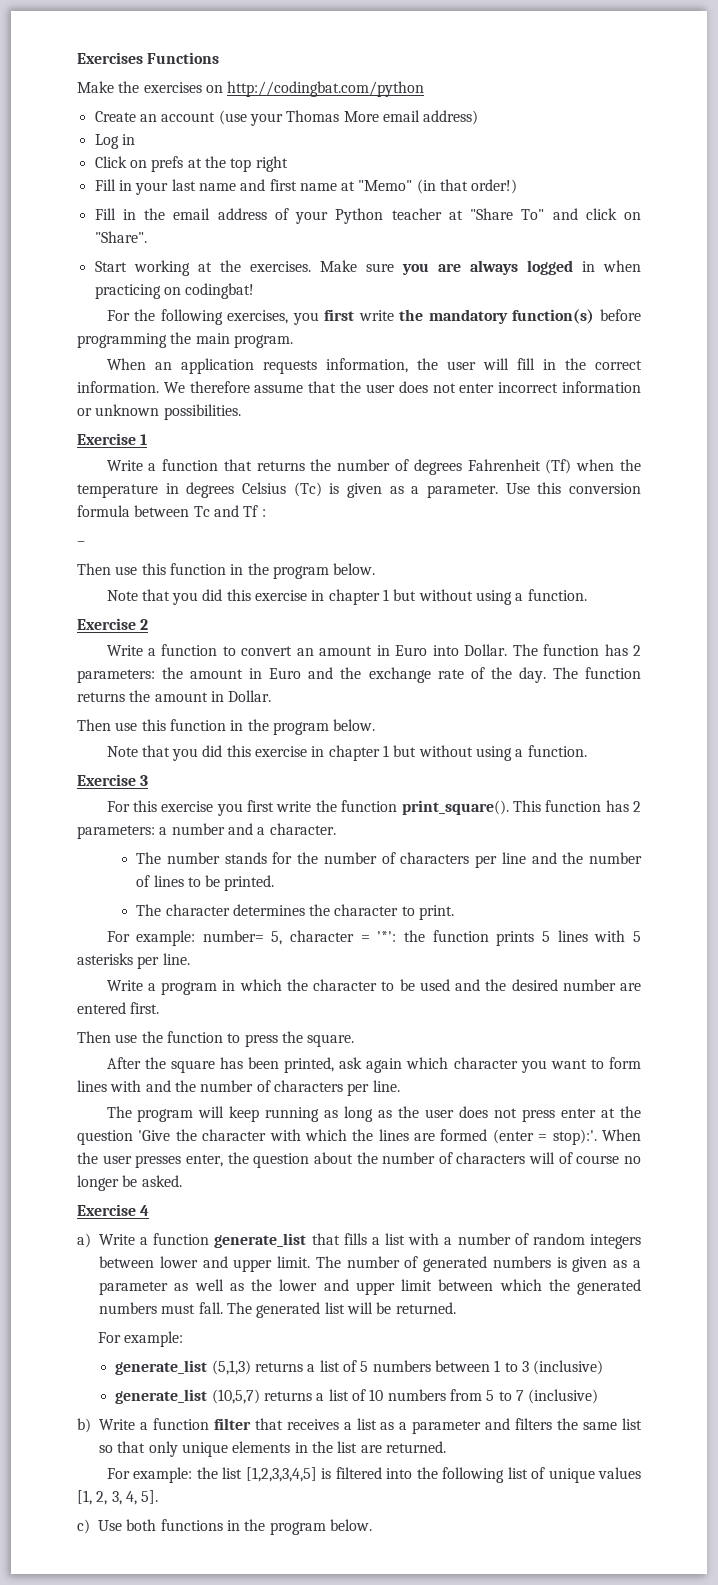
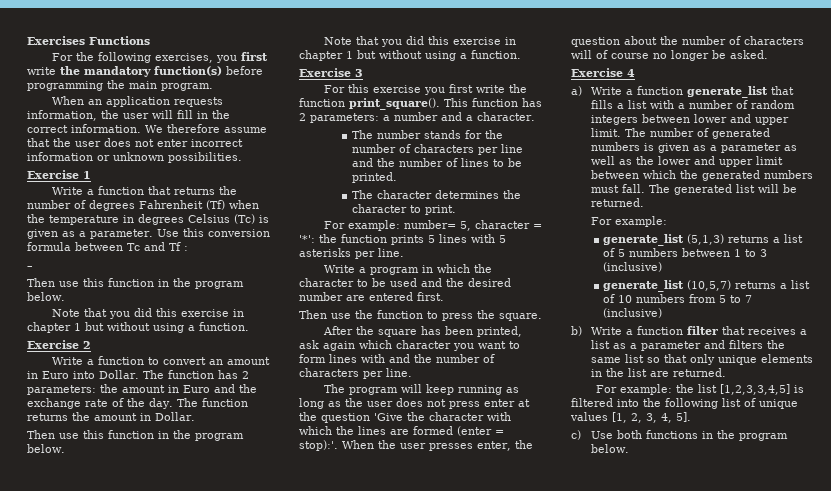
- Make the exercises on http://codingbat.com/python
- Create an account (use your Thomas More email address)
- Log in
- Click on prefs at the top right
- Fill in your last name and first name at "Memo" (in that order!)
- Fill in the email address of your Python teacher at "Share To" and click on "Share".
- Start working at the exercises. Make sure you are always logged in when practicing on codingbat!

